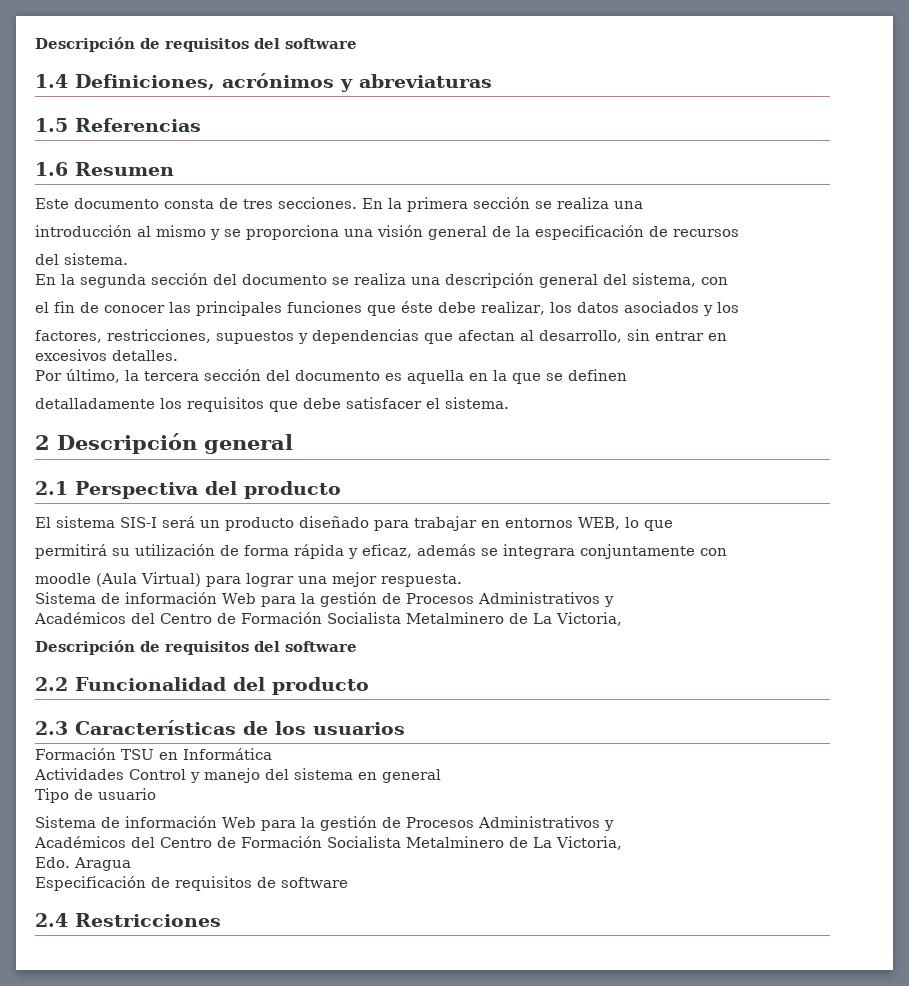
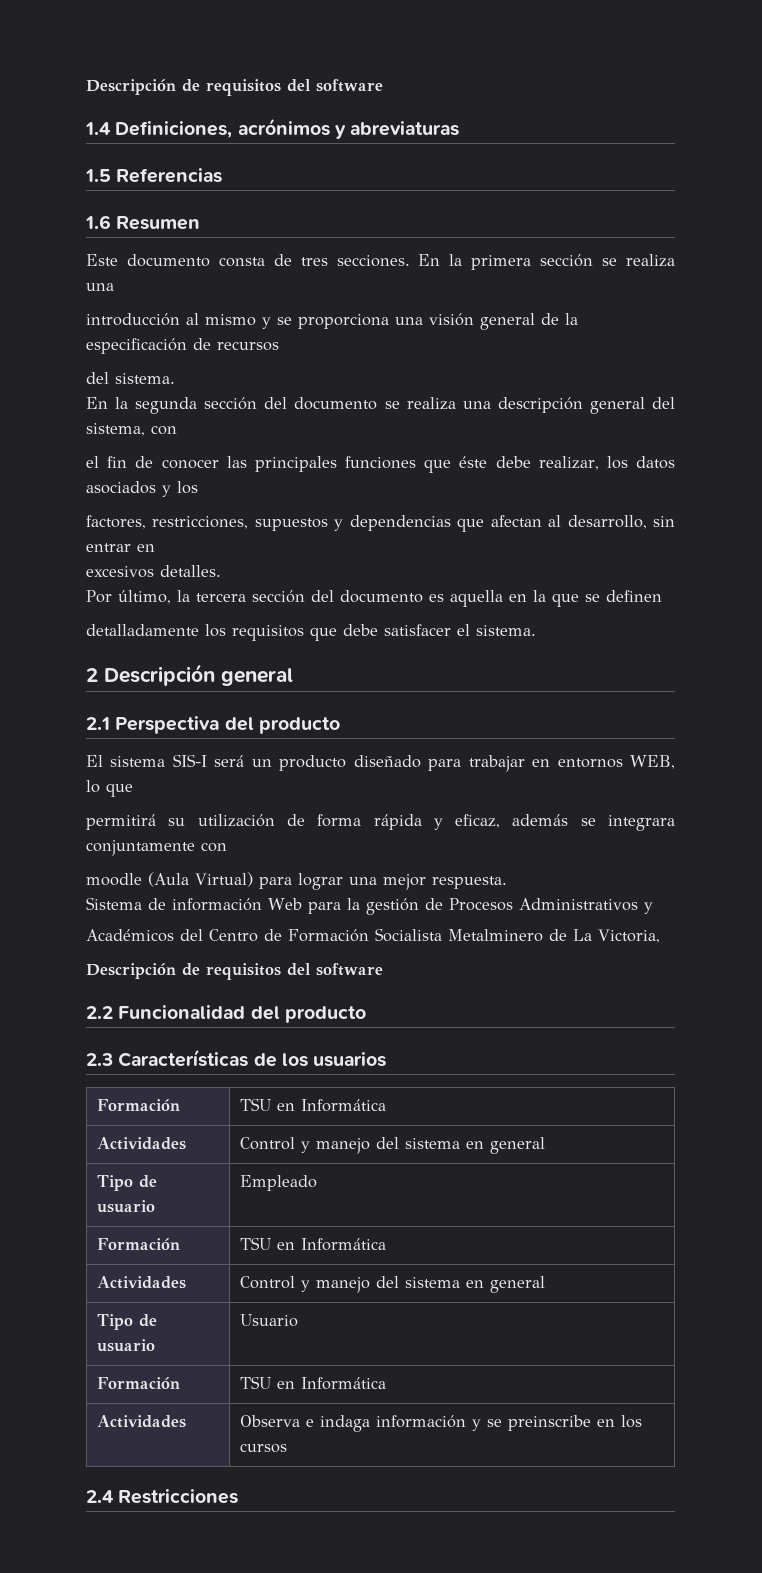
  2.3 Características de los usuarios
- Formación TSU en Informática
- Actividades Control y manejo del sistema en general
- Tipo de usuario
- Sistema de información Web para la gestión de Procesos Administrativos y
- Académicos del Centro de Formación Socialista Metalminero de La Victoria,
- Edo. Aragua
- Especificación de requisitos de software
+ Formación | TSU en Informática
+ Actividades | Control y manejo del sistema en general
+ Tipo de usuario | Empleado
+ Formación | TSU en Informática
+ Actividades | Control y manejo del sistema en general
+ Tipo de usuario | Usuario
+ Formación | TSU en Informática
+ Actividades | Observa e indaga información y se preinscribe en los cursos

